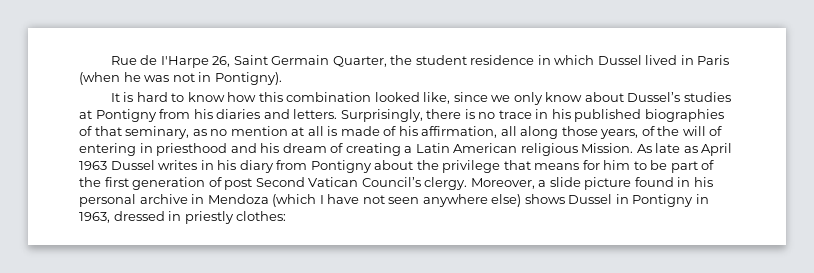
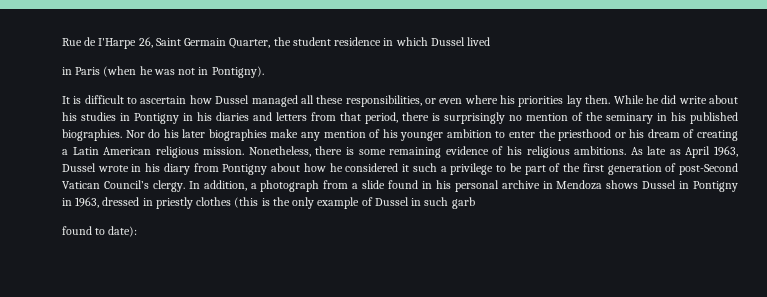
- Rue de I'Harpe 26, Saint Germain Quarter, the student residence in which Dussel lived in Paris (when he was not in Pontigny).
+ Rue de I'Harpe 26, Saint Germain Quarter, the student residence in which Dussel lived
+ in Paris (when he was not in Pontigny).
- It is hard to know how this combination looked like, since we only know about Dussel’s studies at Pontigny from his diaries and letters. Surprisingly, there is no trace in his published biographies of that seminary, as no mention at all is made of his affirmation, all along those years, of the will of entering in priesthood and his dream of creating a Latin American religious Mission.
+ It is difficult to ascertain how Dussel managed all these responsibilities, or even where his priorities lay then. While he did write about his studies in Pontigny in his diaries and letters from that period, there is surprisingly no mention of the seminary in his published biographies. Nor do his later biographies make any mention of his younger ambition to enter the priesthood or his dream of creating a Latin American religious mission. Nonetheless, there is some remaining evidence of his religious ambitions.
- As late as April 1963 Dussel writes in his diary from Pontigny about the privilege that means for him to be part of the first generation of post Second Vatican Council’s clergy.
+ As late as April 1963, Dussel wrote in his diary from Pontigny about how he considered it such a privilege to be part of the first generation of post-Second Vatican Council’s clergy.
- Moreover, a slide picture found in his personal archive in Mendoza (which I have not seen anywhere else) shows Dussel in Pontigny in 1963, dressed in priestly clothes:
+ In addition, a photograph from a slide found in his personal archive in Mendoza shows Dussel in Pontigny in 1963, dressed in priestly clothes (this is the only example of Dussel in such garb
+ found to date):

